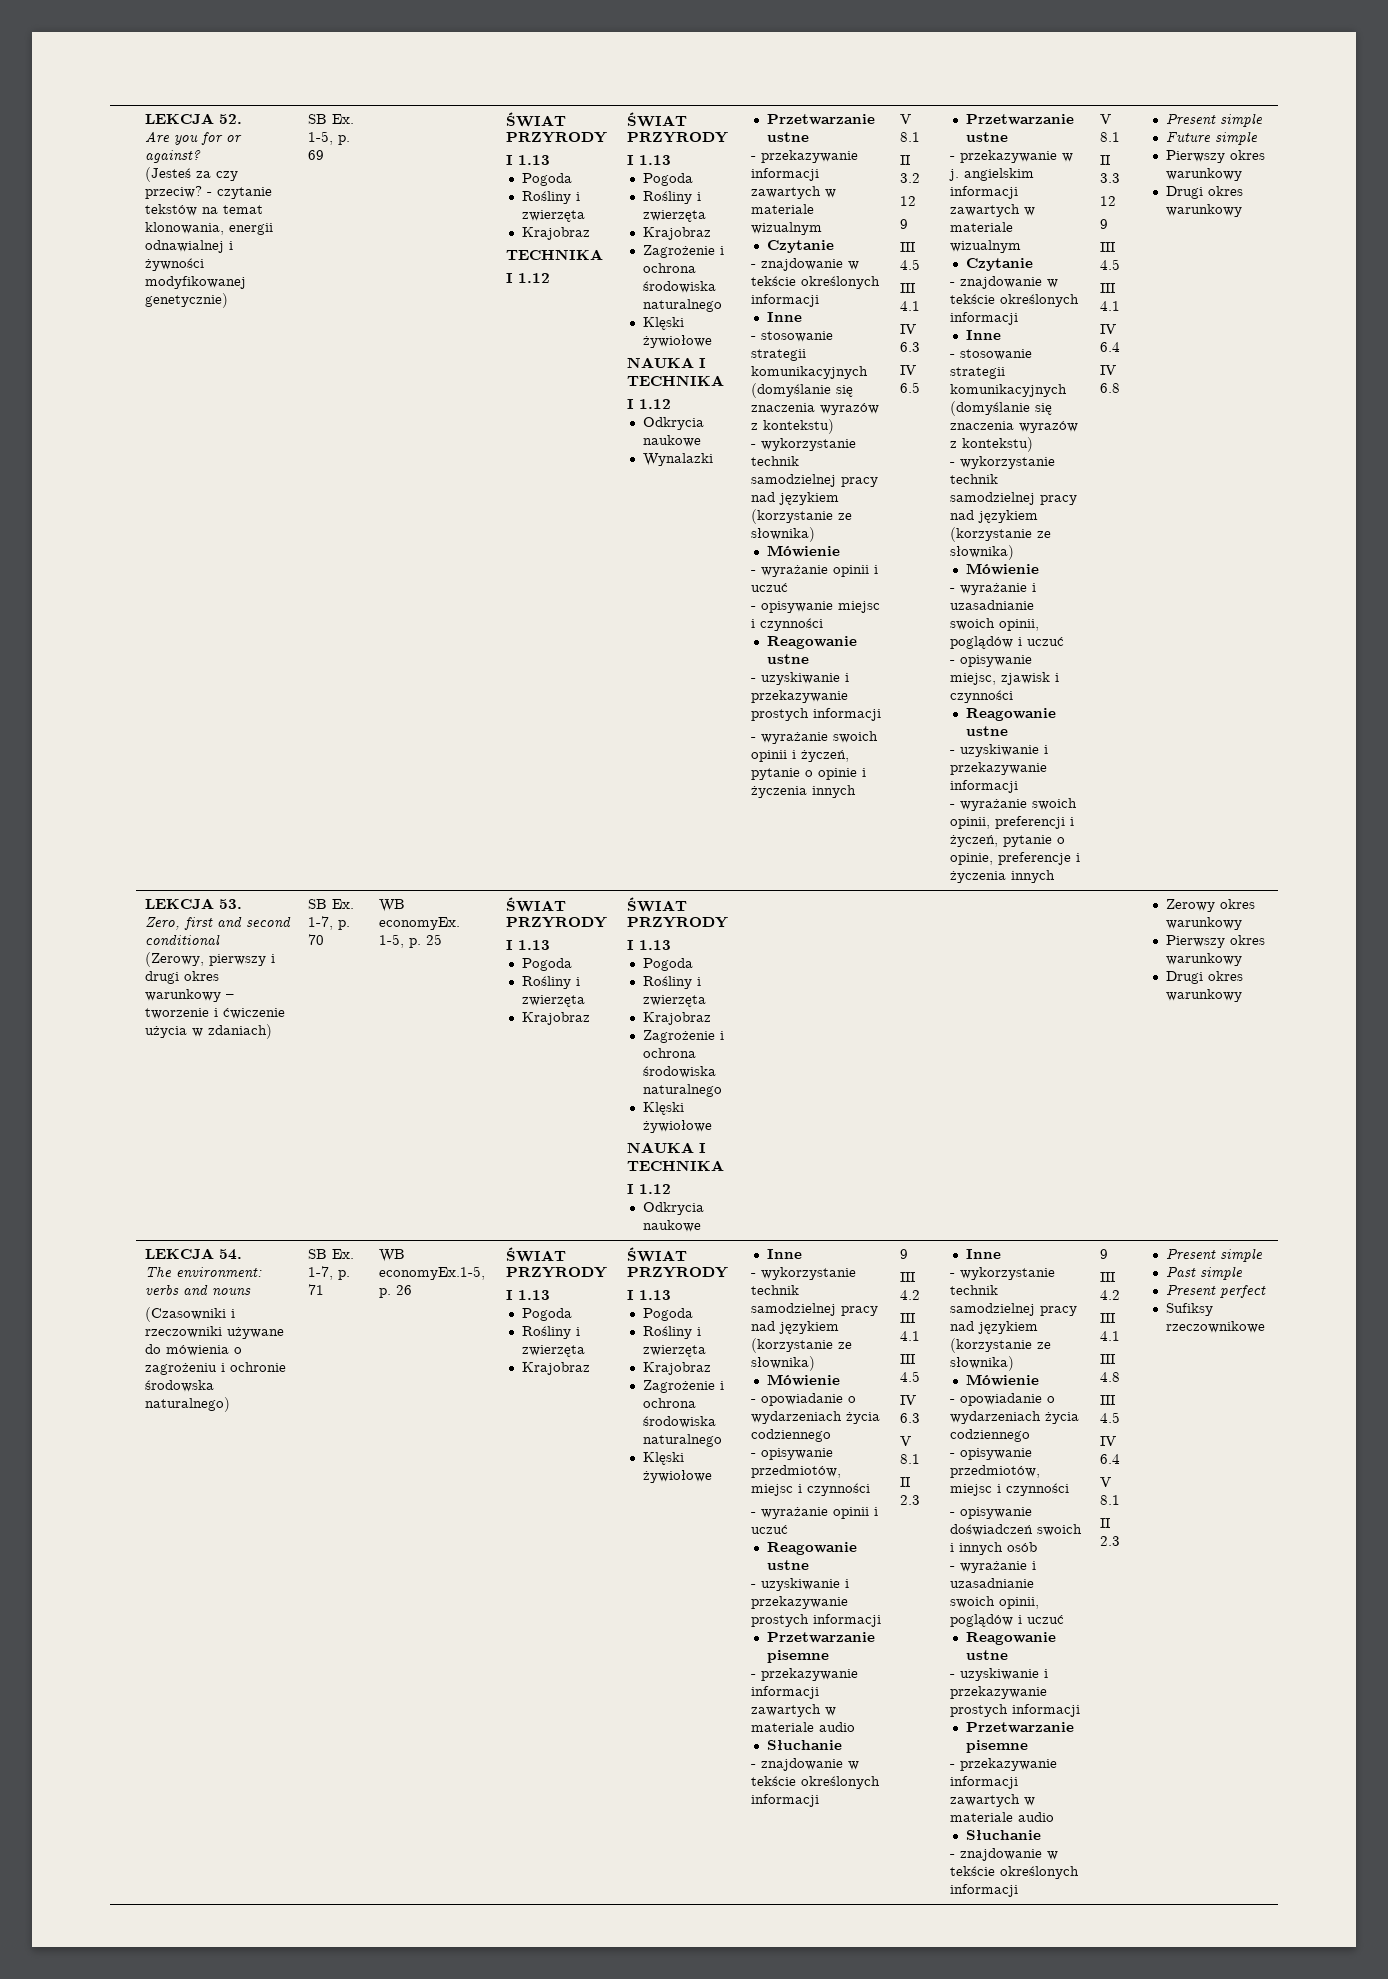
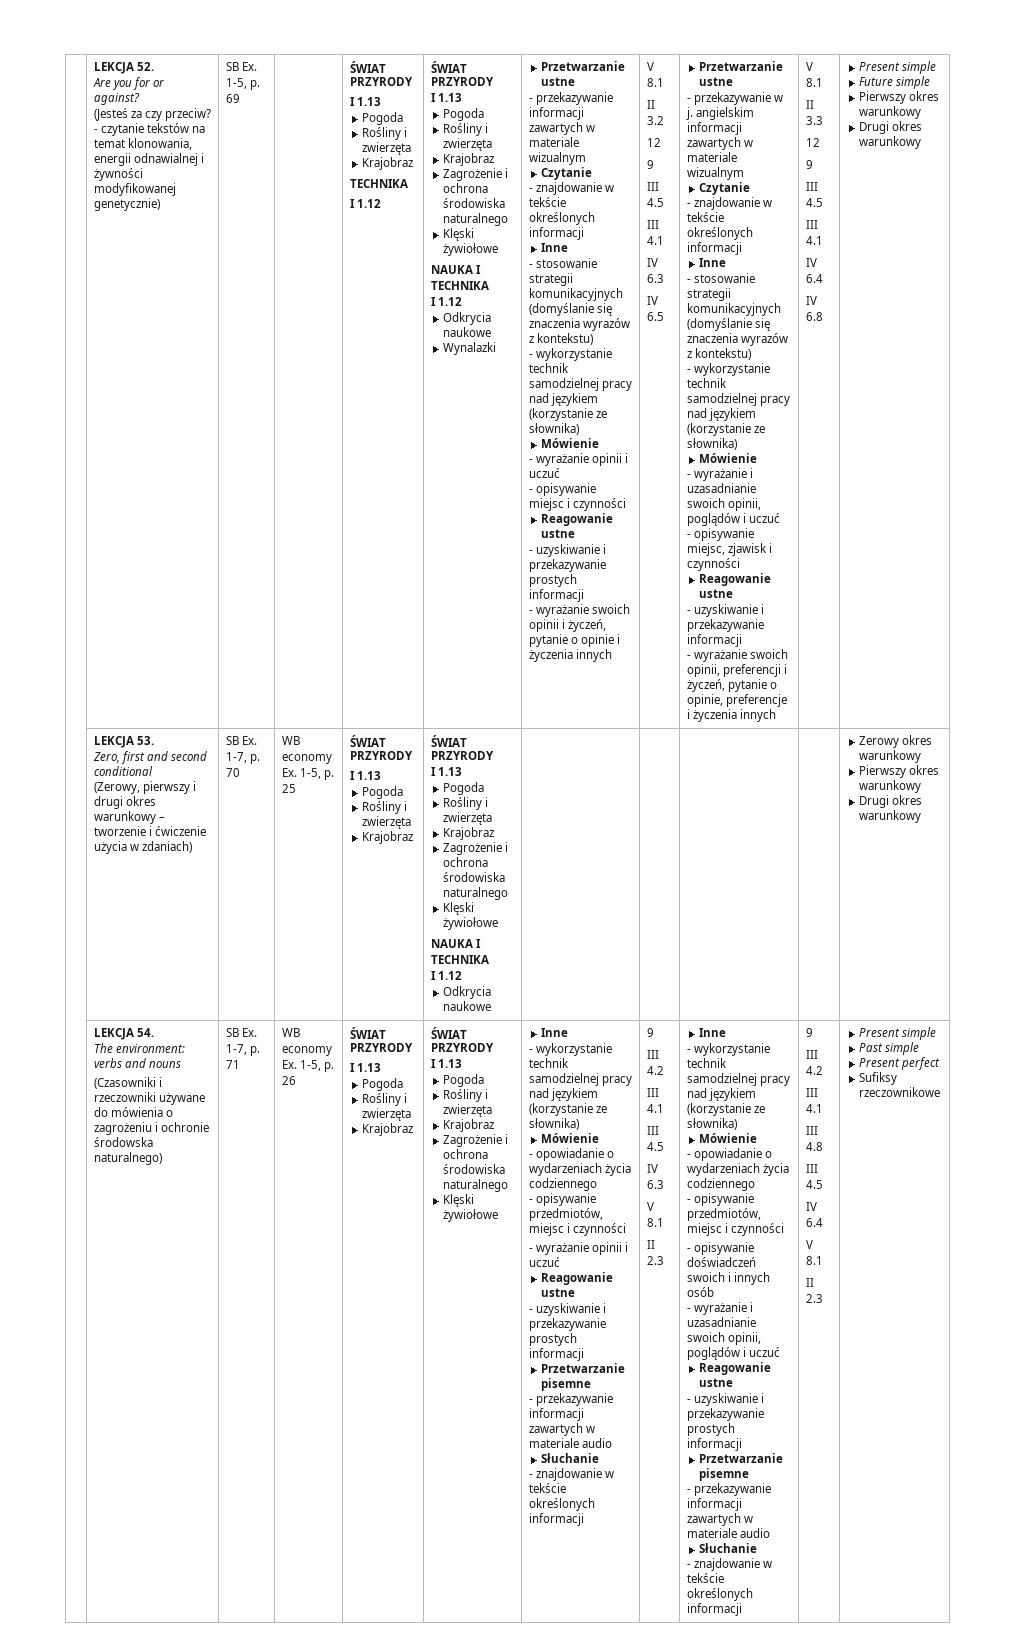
- WB economyEx. 1-5, p. 25
+ WB economy Ex. 1-5, p. 25
- WB economyEx.1-5, p. 26
+ WB economy Ex. 1-5, p. 26

